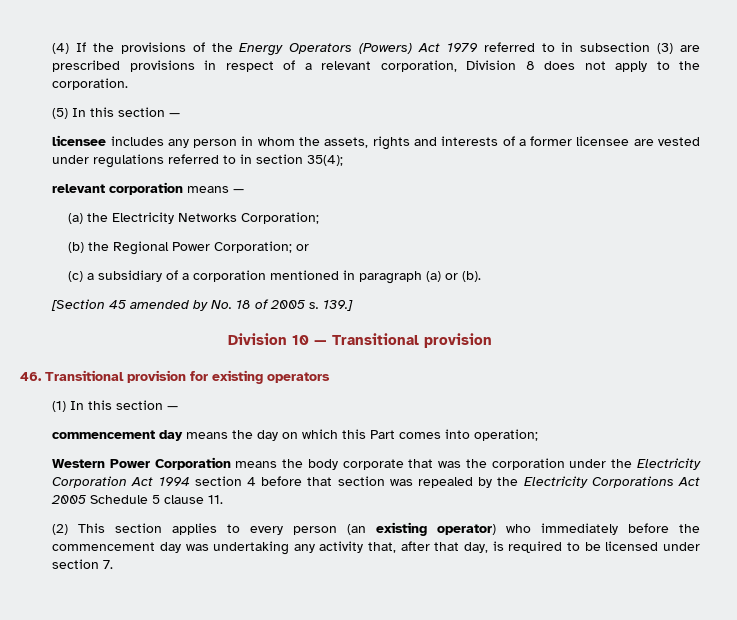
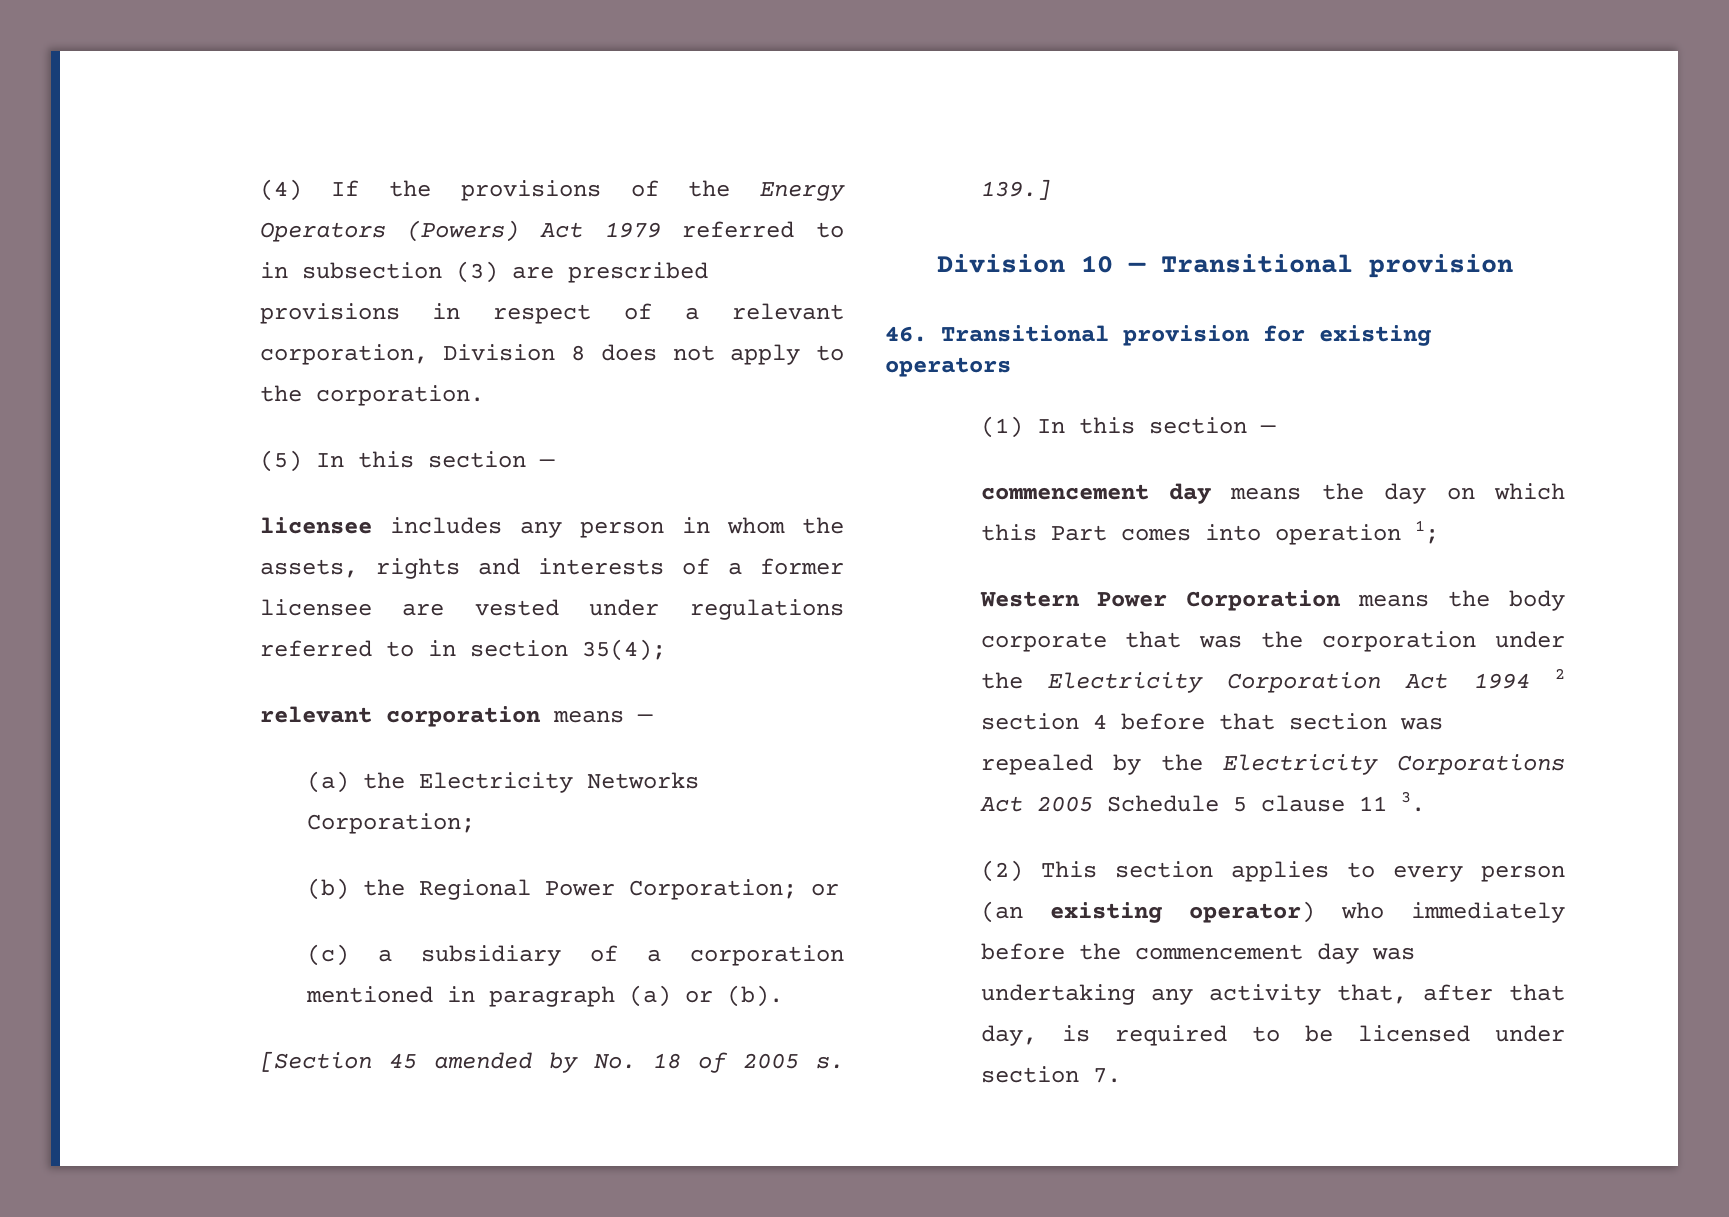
- commencement day means the day on which this Part comes into operation;
+ commencement day means the day on which this Part comes into operation 1;
- Western Power Corporation means the body corporate that was the corporation under the Electricity Corporation Act 1994 section 4 before that section was repealed by the Electricity Corporations Act 2005 Schedule 5 clause 11.
+ Western Power Corporation means the body corporate that was the corporation under the Electricity Corporation Act 1994 2 section 4 before that section was repealed by the Electricity Corporations Act 2005 Schedule 5 clause 11 3.

